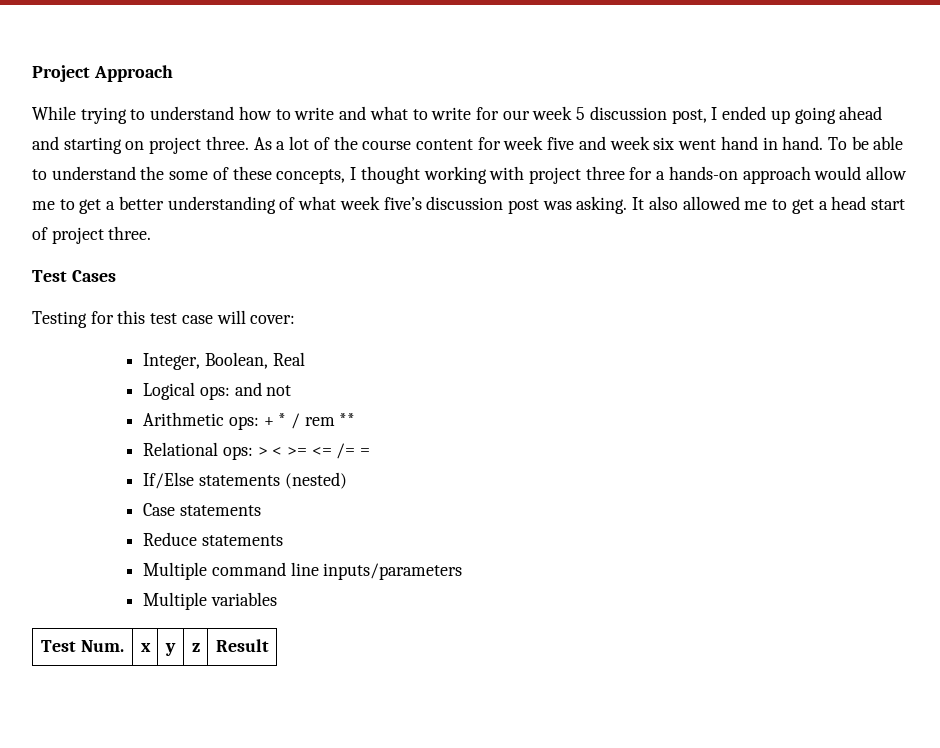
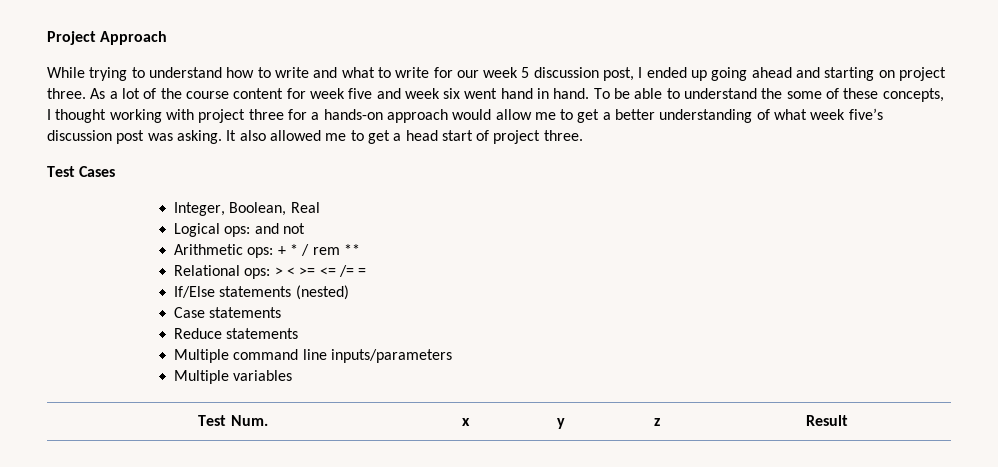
- Testing for this test case will cover:

